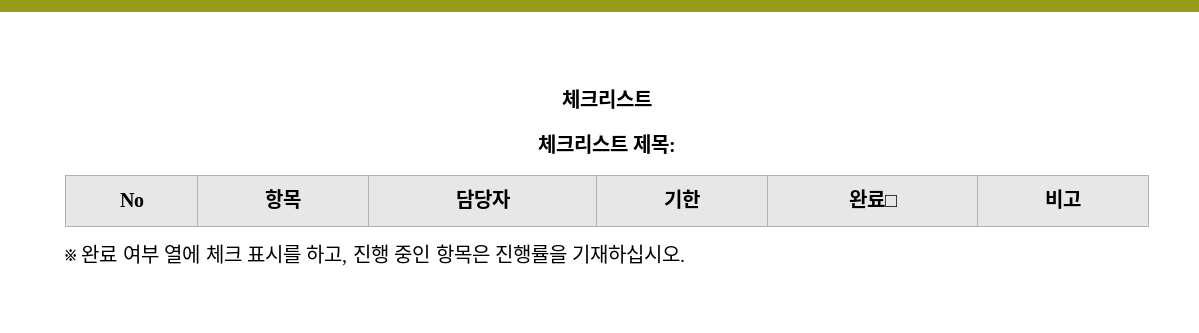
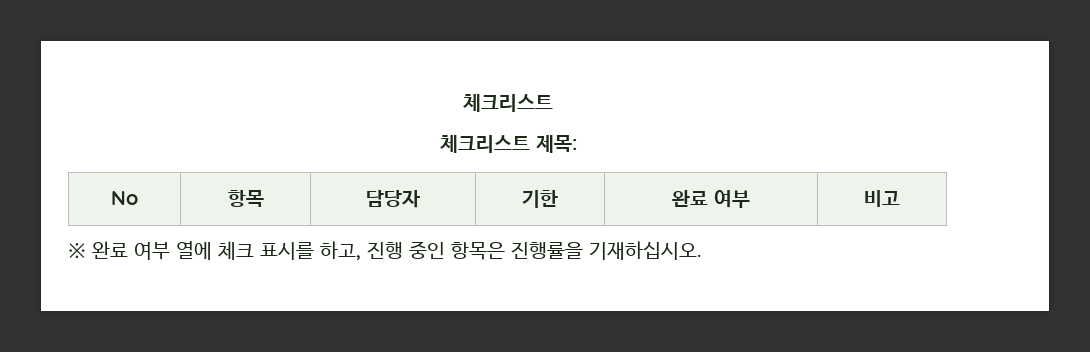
- No | 항목 | 담당자 | 기한 | 완료□ | 비고
+ No | 항목 | 담당자 | 기한 | 완료 여부 | 비고

